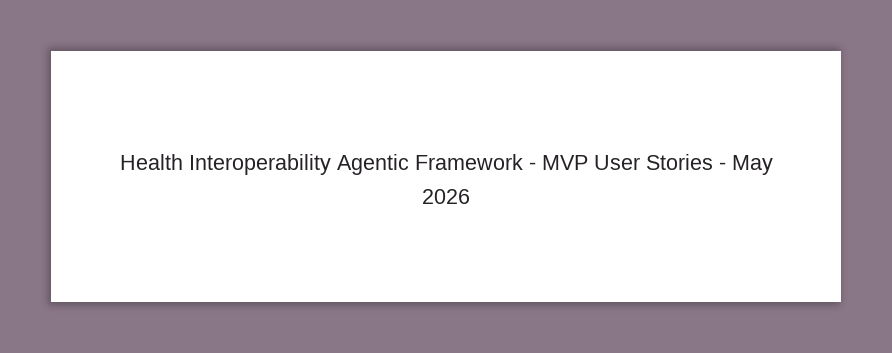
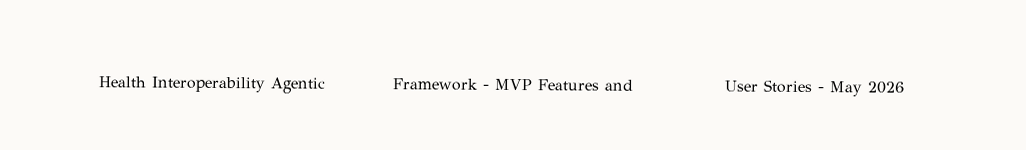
- Health Interoperability Agentic Framework - MVP User Stories - May 2026
+ Health Interoperability Agentic Framework - MVP Features and User Stories - May 2026

